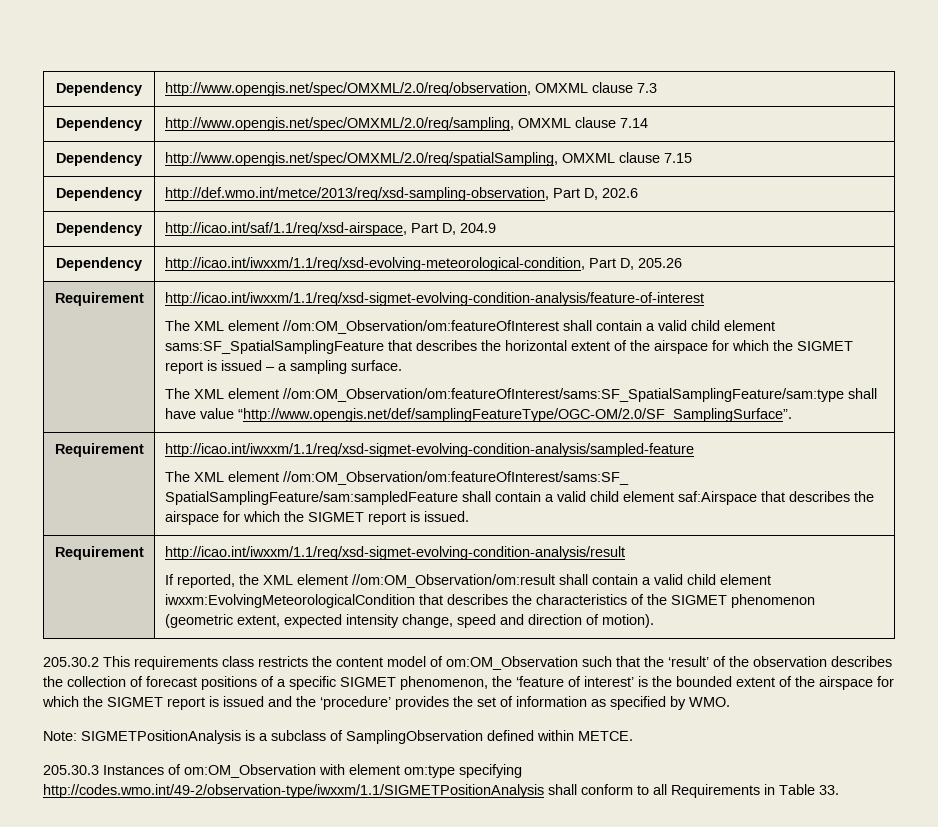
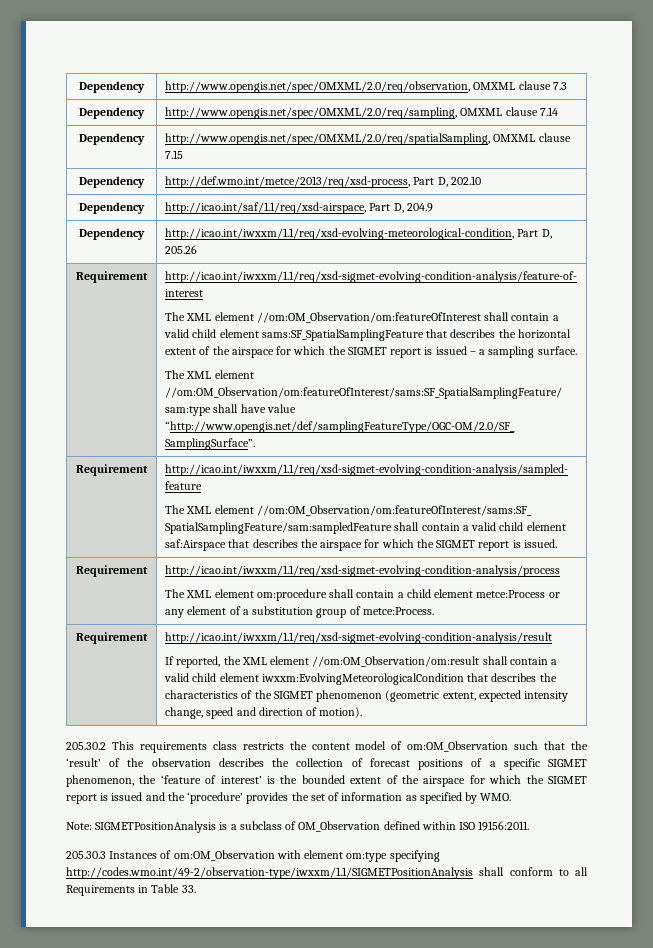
- Dependency | http://def.wmo.int/metce/2013/req/xsd-sampling-observation, Part D, 202.6
+ Dependency | http://def.wmo.int/metce/2013/req/xsd-process, Part D, 202.10
+ Requirement | http://icao.int/iwxxm/1.1/req/xsd-sigmet-evolving-condition-analysis/process
+ The XML element om:procedure shall contain a child element metce:Process or any element of a substitution group of metce:Process.
- Note: SIGMETPositionAnalysis is a subclass of SamplingObservation defined within METCE.
+ Note: SIGMETPositionAnalysis is a subclass of OM_Observation defined within ISO 19156:2011.

